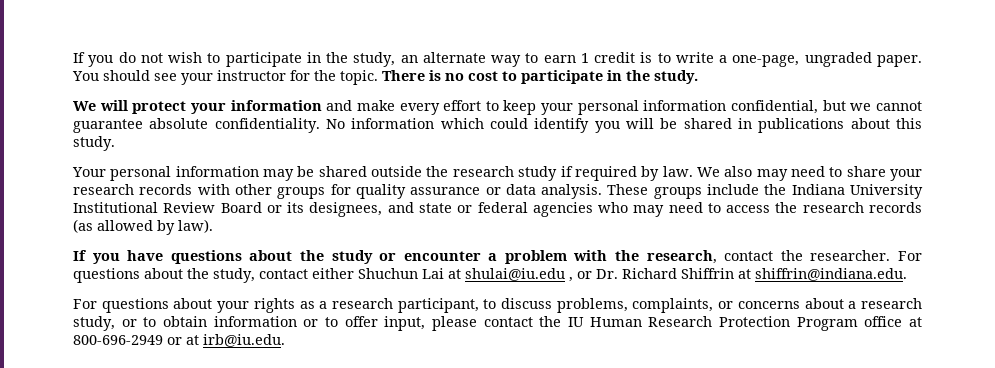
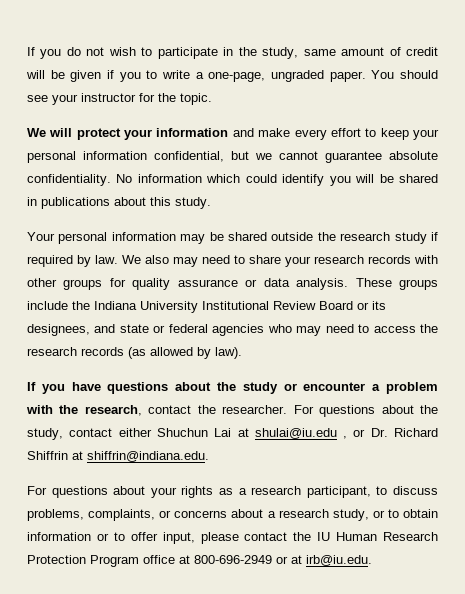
- If you do not wish to participate in the study, an alternate way to earn 1 credit is to write a one-page, ungraded paper.
+ If you do not wish to participate in the study, same amount of credit will be given if you to write a one-page, ungraded paper.
- There is no cost to participate in the study.

